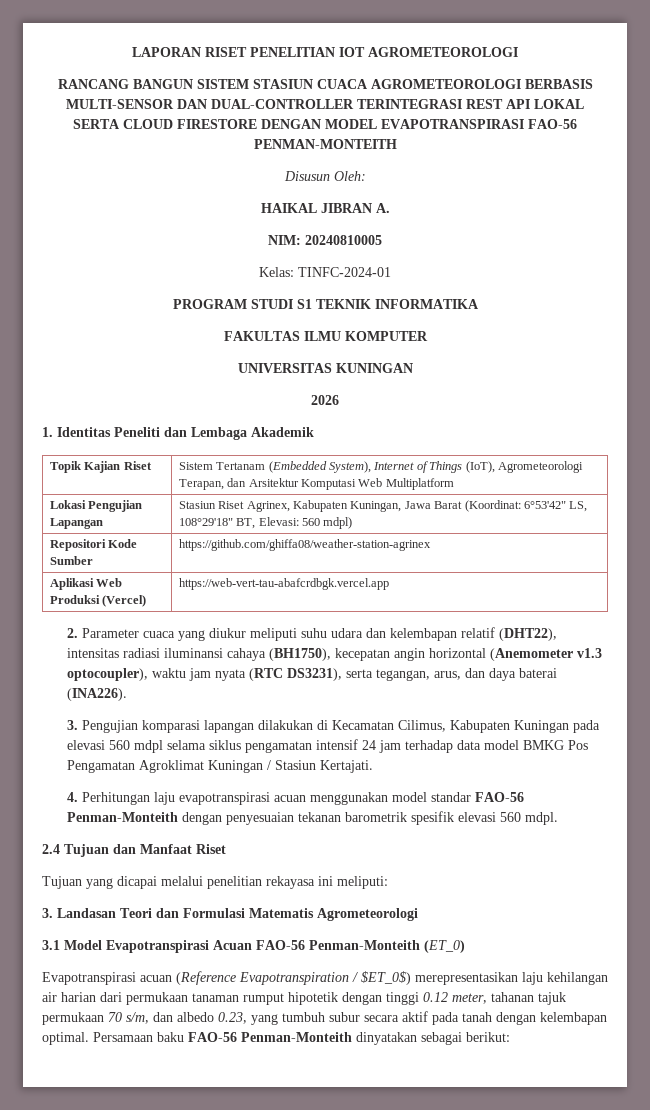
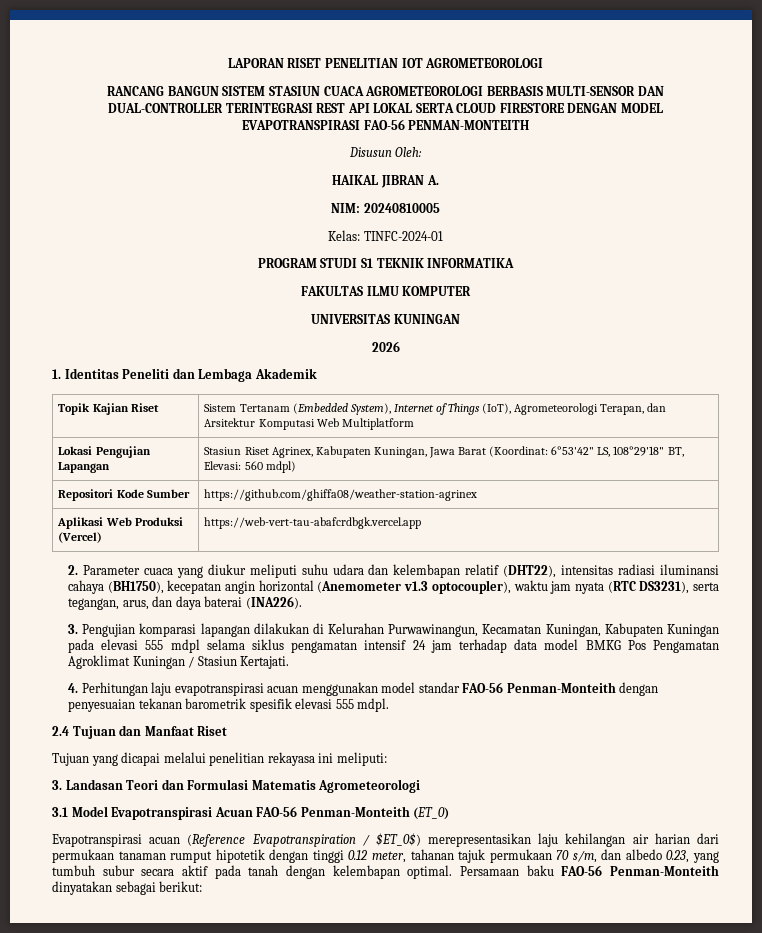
- 3. Pengujian komparasi lapangan dilakukan di Kecamatan Cilimus, Kabupaten Kuningan pada elevasi 560 mdpl selama siklus pengamatan intensif 24 jam terhadap data model BMKG Pos Pengamatan Agroklimat Kuningan / Stasiun Kertajati.
+ 3. Pengujian komparasi lapangan dilakukan di Kelurahan Purwawinangun, Kecamatan Kuningan, Kabupaten Kuningan pada elevasi 555 mdpl selama siklus pengamatan intensif 24 jam terhadap data model BMKG Pos Pengamatan Agroklimat Kuningan / Stasiun Kertajati.
- 4. Perhitungan laju evapotranspirasi acuan menggunakan model standar FAO-56 Penman-Monteith dengan penyesuaian tekanan barometrik spesifik elevasi 560 mdpl.
+ 4. Perhitungan laju evapotranspirasi acuan menggunakan model standar FAO-56 Penman-Monteith dengan penyesuaian tekanan barometrik spesifik elevasi 555 mdpl.

